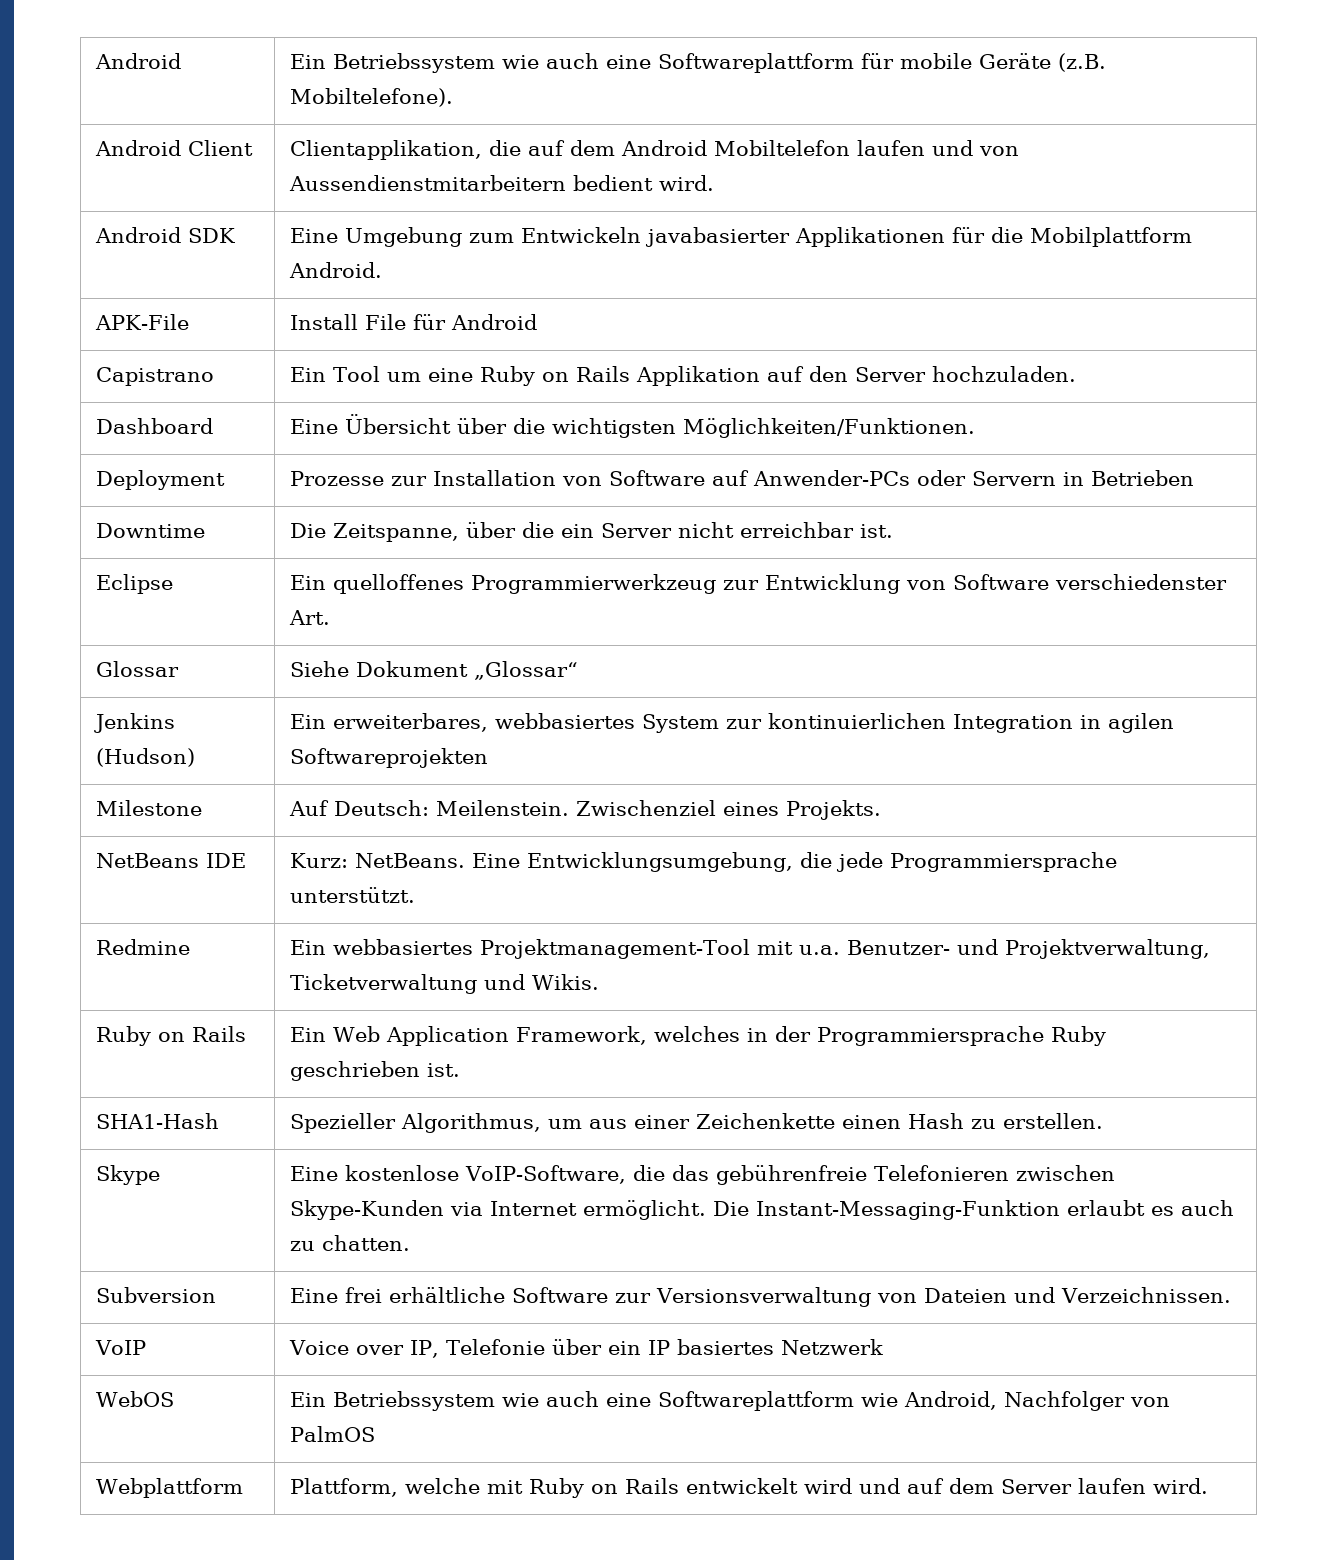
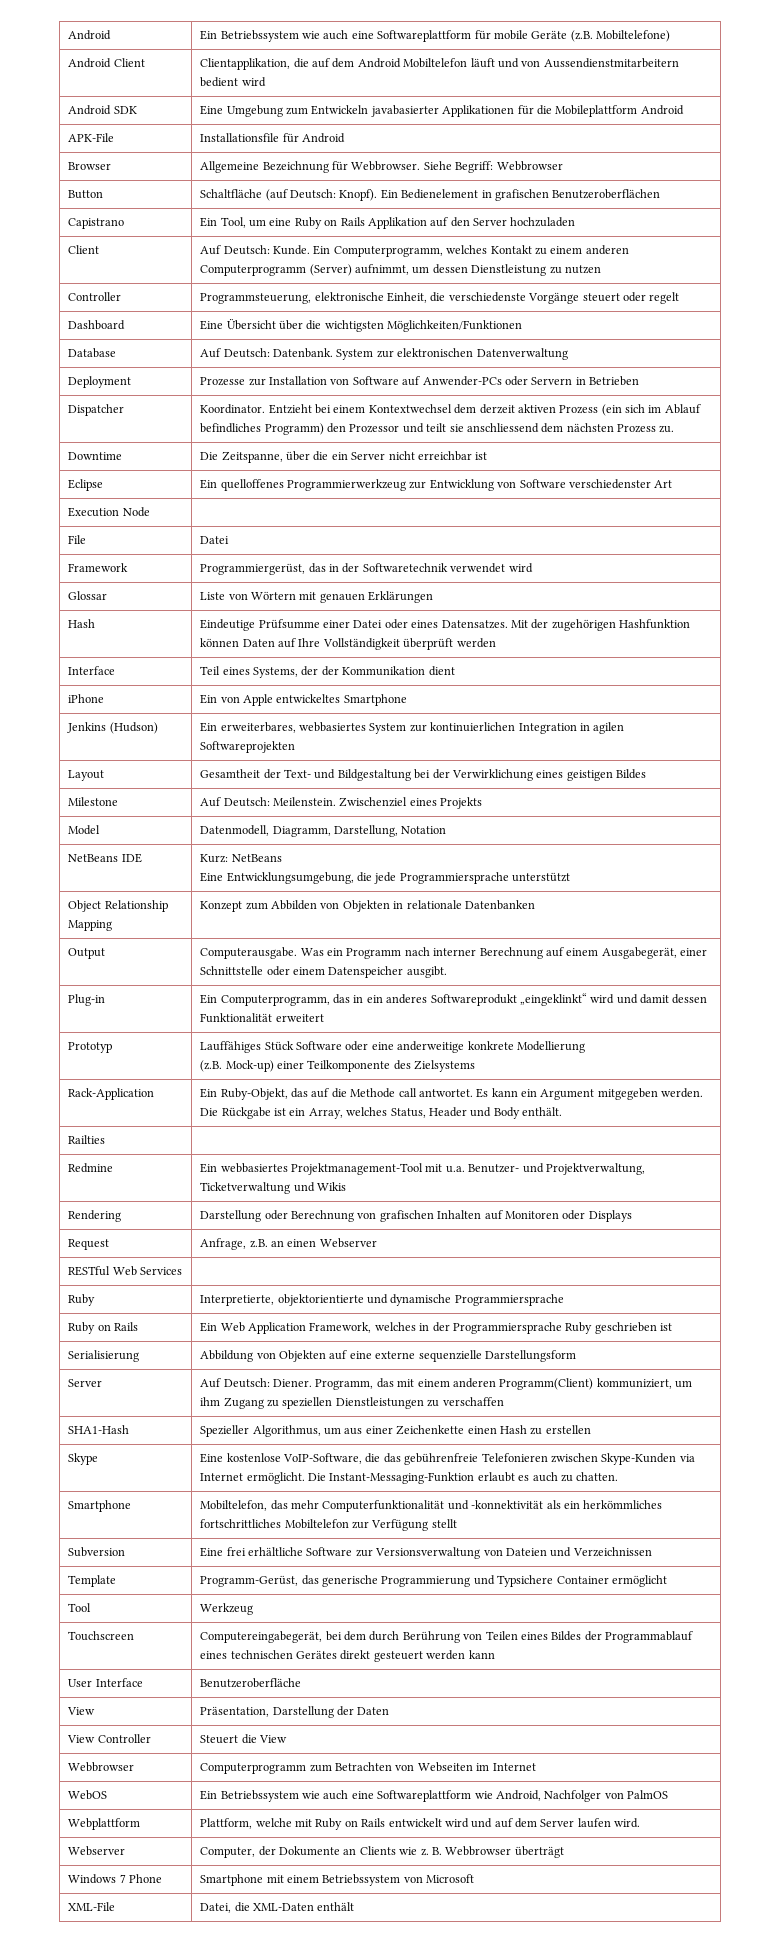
- Android | Ein Betriebssystem wie auch eine Softwareplattform für mobile Geräte (z.B. Mobiltelefone).
+ Android | Ein Betriebssystem wie auch eine Softwareplattform für mobile Geräte (z.B. Mobiltelefone)
- Android Client | Clientapplikation, die auf dem Android Mobiltelefon laufen und von Aussendienstmitarbeitern bedient wird.
+ Android Client | Clientapplikation, die auf dem Android Mobiltelefon läuft und von Aussendienstmitarbeitern bedient wird
- Android SDK | Eine Umgebung zum Entwickeln javabasierter Applikationen für die Mobilplattform Android.
+ Android SDK | Eine Umgebung zum Entwickeln javabasierter Applikationen für die Mobileplattform Android
- APK-File | Install File für Android
+ APK-File | Installationsfile für Android
+ Browser | Allgemeine Bezeichnung für Webbrowser. Siehe Begriff: Webbrowser
+ Button | Schaltfläche (auf Deutsch: Knopf). Ein Bedienelement in grafischen Benutzeroberflächen
- Capistrano | Ein Tool um eine Ruby on Rails Applikation auf den Server hochzuladen.
+ Capistrano | Ein Tool, um eine Ruby on Rails Applikation auf den Server hochzuladen
+ Client | Auf Deutsch: Kunde. Ein Computerprogramm, welches Kontakt zu einem anderen Computerprogramm (Server) aufnimmt, um dessen Dienstleistung zu nutzen
+ Controller | Programmsteuerung, elektronische Einheit, die verschiedenste Vorgänge steuert oder regelt
- Dashboard | Eine Übersicht über die wichtigsten Möglichkeiten/Funktionen.
+ Dashboard | Eine Übersicht über die wichtigsten Möglichkeiten/Funktionen
+ Database | Auf Deutsch: Datenbank. System zur elektronischen Datenverwaltung
+ Dispatcher | Koordinator. Entzieht bei einem Kontextwechsel dem derzeit aktiven Prozess (ein sich im Ablauf befindliches Programm) den Prozessor und teilt sie anschliessend dem nächsten Prozess zu.
- Downtime | Die Zeitspanne, über die ein Server nicht erreichbar ist.
+ Downtime | Die Zeitspanne, über die ein Server nicht erreichbar ist
- Eclipse | Ein quelloffenes Programmierwerkzeug zur Entwicklung von Software verschiedenster Art.
- Glossar | Siehe Dokument „Glossar“
+ Eclipse | Ein quelloffenes Programmierwerkzeug zur Entwicklung von Software verschiedenster Art
+ Execution Node |
+ File | Datei
+ Framework | Programmiergerüst, das in der Softwaretechnik verwendet wird
+ Glossar | Liste von Wörtern mit genauen Erklärungen
+ Hash | Eindeutige Prüfsumme einer Datei oder eines Datensatzes. Mit der zugehörigen Hashfunktion können Daten auf Ihre Vollständigkeit überprüft werden
+ Interface | Teil eines Systems, der der Kommunikation dient
+ iPhone | Ein von Apple entwickeltes Smartphone
+ Layout | Gesamtheit der Text- und Bildgestaltung bei der Verwirklichung eines geistigen Bildes
- Milestone | Auf Deutsch: Meilenstein. Zwischenziel eines Projekts.
+ Milestone | Auf Deutsch: Meilenstein. Zwischenziel eines Projekts
+ Model | Datenmodell, Diagramm, Darstellung, Notation
- NetBeans IDE | Kurz: NetBeans. Eine Entwicklungsumgebung, die jede Programmiersprache unterstützt.
+ NetBeans IDE | Kurz: NetBeans
+ Eine Entwicklungsumgebung, die jede Programmiersprache unterstützt
+ Object Relationship Mapping | Konzept zum Abbilden von Objekten in relationale Datenbanken
+ Output | Computerausgabe. Was ein Programm nach interner Berechnung auf einem Ausgabegerät, einer Schnittstelle oder einem Datenspeicher ausgibt.
+ Plug-in | Ein Computerprogramm, das in ein anderes Softwareprodukt „eingeklinkt“ wird und damit dessen Funktionalität erweitert
+ Prototyp | Lauffähiges Stück Software oder eine anderweitige konkrete Modellierung
+ (z.B. Mock-up) einer Teilkomponente des Zielsystems
+ Rack-Application | Ein Ruby-Objekt, das auf die Methode call antwortet. Es kann ein Argument mitgegeben werden. Die Rückgabe ist ein Array, welches Status, Header und Body enthält.
+ Railties |
- Redmine | Ein webbasiertes Projektmanagement-Tool mit u.a. Benutzer- und Projektverwaltung, Ticketverwaltung und Wikis.
+ Redmine | Ein webbasiertes Projektmanagement-Tool mit u.a. Benutzer- und Projektverwaltung, Ticketverwaltung und Wikis
+ Rendering | Darstellung oder Berechnung von grafischen Inhalten auf Monitoren oder Displays
+ Request | Anfrage, z.B. an einen Webserver
+ RESTful Web Services |
+ Ruby | Interpretierte, objektorientierte und dynamische Programmiersprache
- Ruby on Rails | Ein Web Application Framework, welches in der Programmiersprache Ruby geschrieben ist.
+ Ruby on Rails | Ein Web Application Framework, welches in der Programmiersprache Ruby geschrieben ist
+ Serialisierung | Abbildung von Objekten auf eine externe sequenzielle Darstellungsform
+ Server | Auf Deutsch: Diener. Programm, das mit einem anderen Programm(Client) kommuniziert, um ihm Zugang zu speziellen Dienstleistungen zu verschaffen
- SHA1-Hash | Spezieller Algorithmus, um aus einer Zeichenkette einen Hash zu erstellen.
+ SHA1-Hash | Spezieller Algorithmus, um aus einer Zeichenkette einen Hash zu erstellen
+ Smartphone | Mobiltelefon, das mehr Computerfunktionalität und -konnektivität als ein herkömmliches fortschrittliches Mobiltelefon zur Verfügung stellt
- Subversion | Eine frei erhältliche Software zur Versionsverwaltung von Dateien und Verzeichnissen.
- VoIP | Voice over IP, Telefonie über ein IP basiertes Netzwerk
+ Subversion | Eine frei erhältliche Software zur Versionsverwaltung von Dateien und Verzeichnissen
+ Template | Programm-Gerüst, das generische Programmierung und Typsichere Container ermöglicht
+ Tool | Werkzeug
+ Touchscreen | Computereingabegerät, bei dem durch Berührung von Teilen eines Bildes der Programmablauf eines technischen Gerätes direkt gesteuert werden kann
+ User Interface | Benutzeroberfläche
+ View | Präsentation, Darstellung der Daten
+ View Controller | Steuert die View
+ Webbrowser | Computerprogramm zum Betrachten von Webseiten im Internet
+ Webserver | Computer, der Dokumente an Clients wie z. B. Webbrowser überträgt
+ Windows 7 Phone | Smartphone mit einem Betriebssystem von Microsoft
+ XML-File | Datei, die XML-Daten enthält

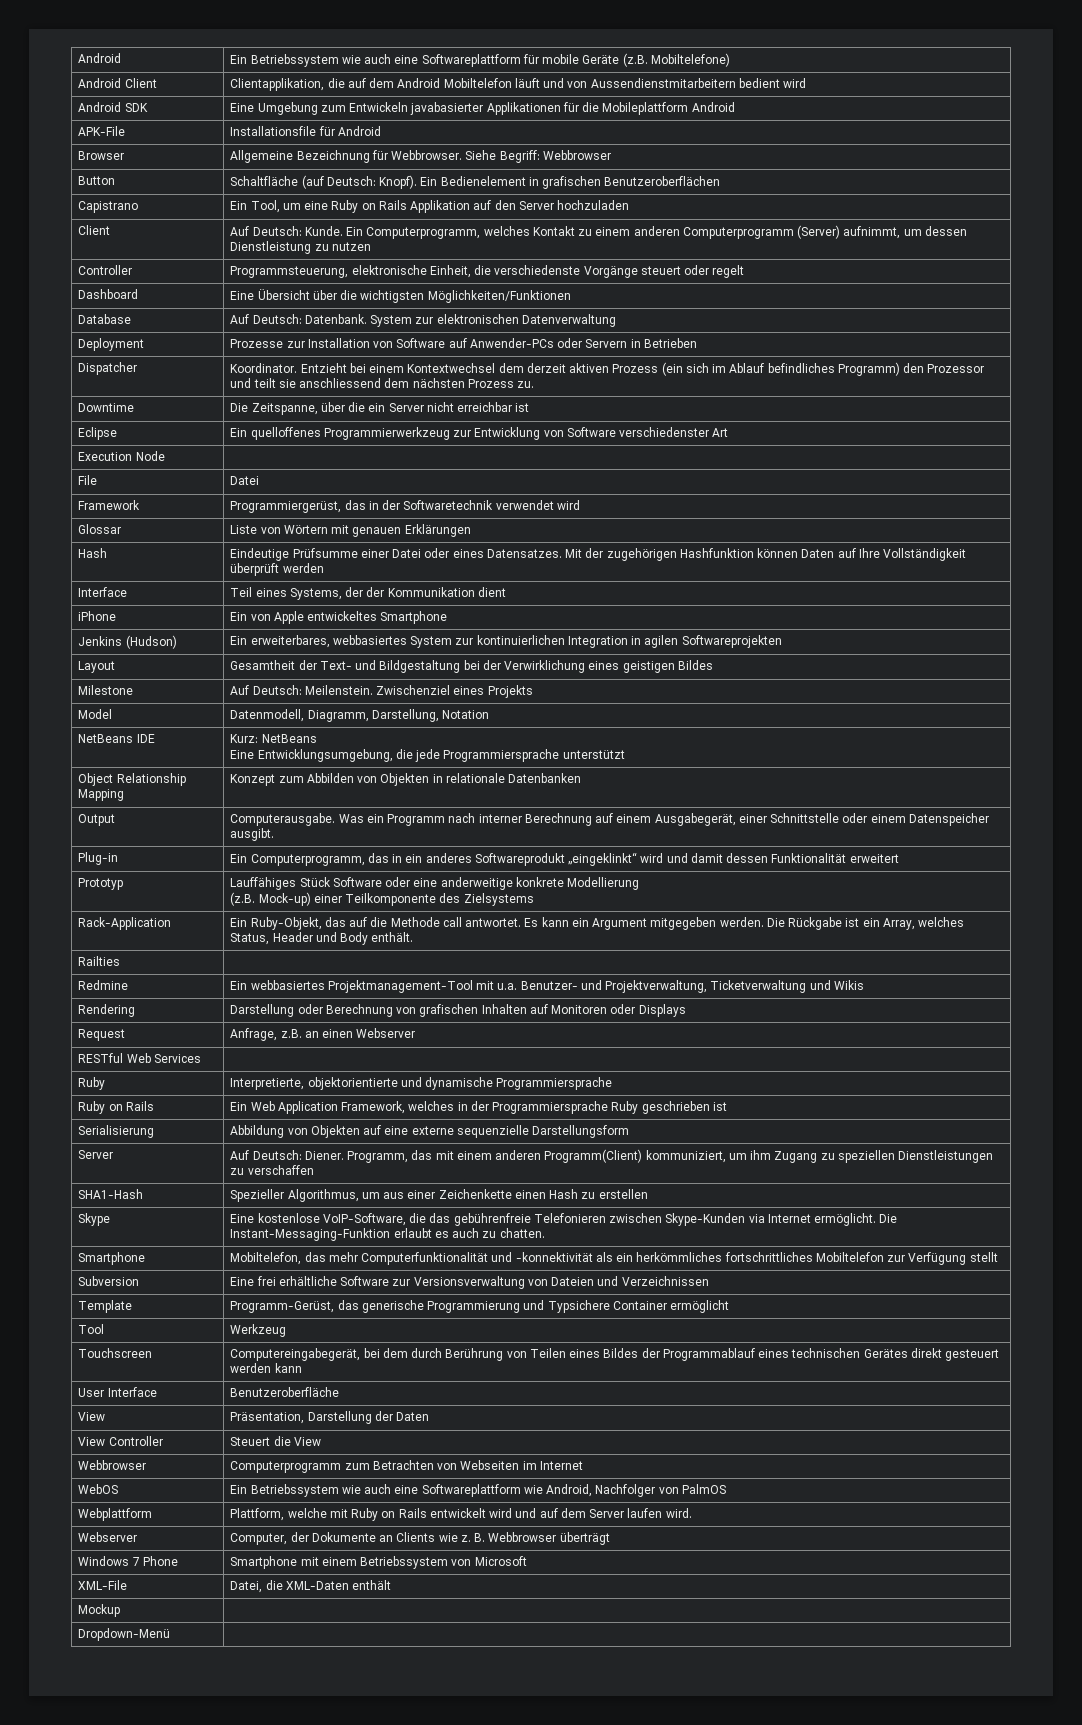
+ Mockup |
+ Dropdown-Menü |

